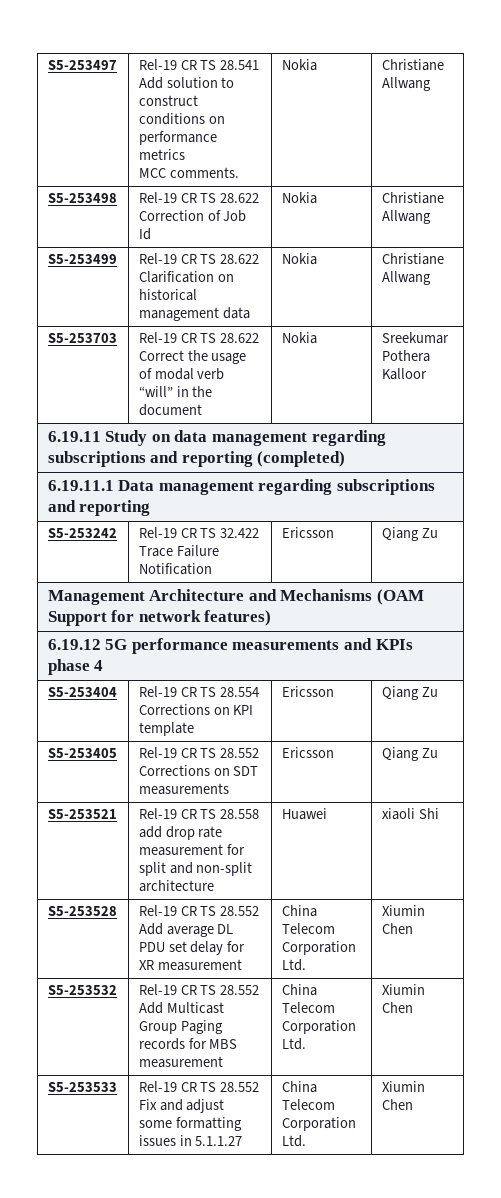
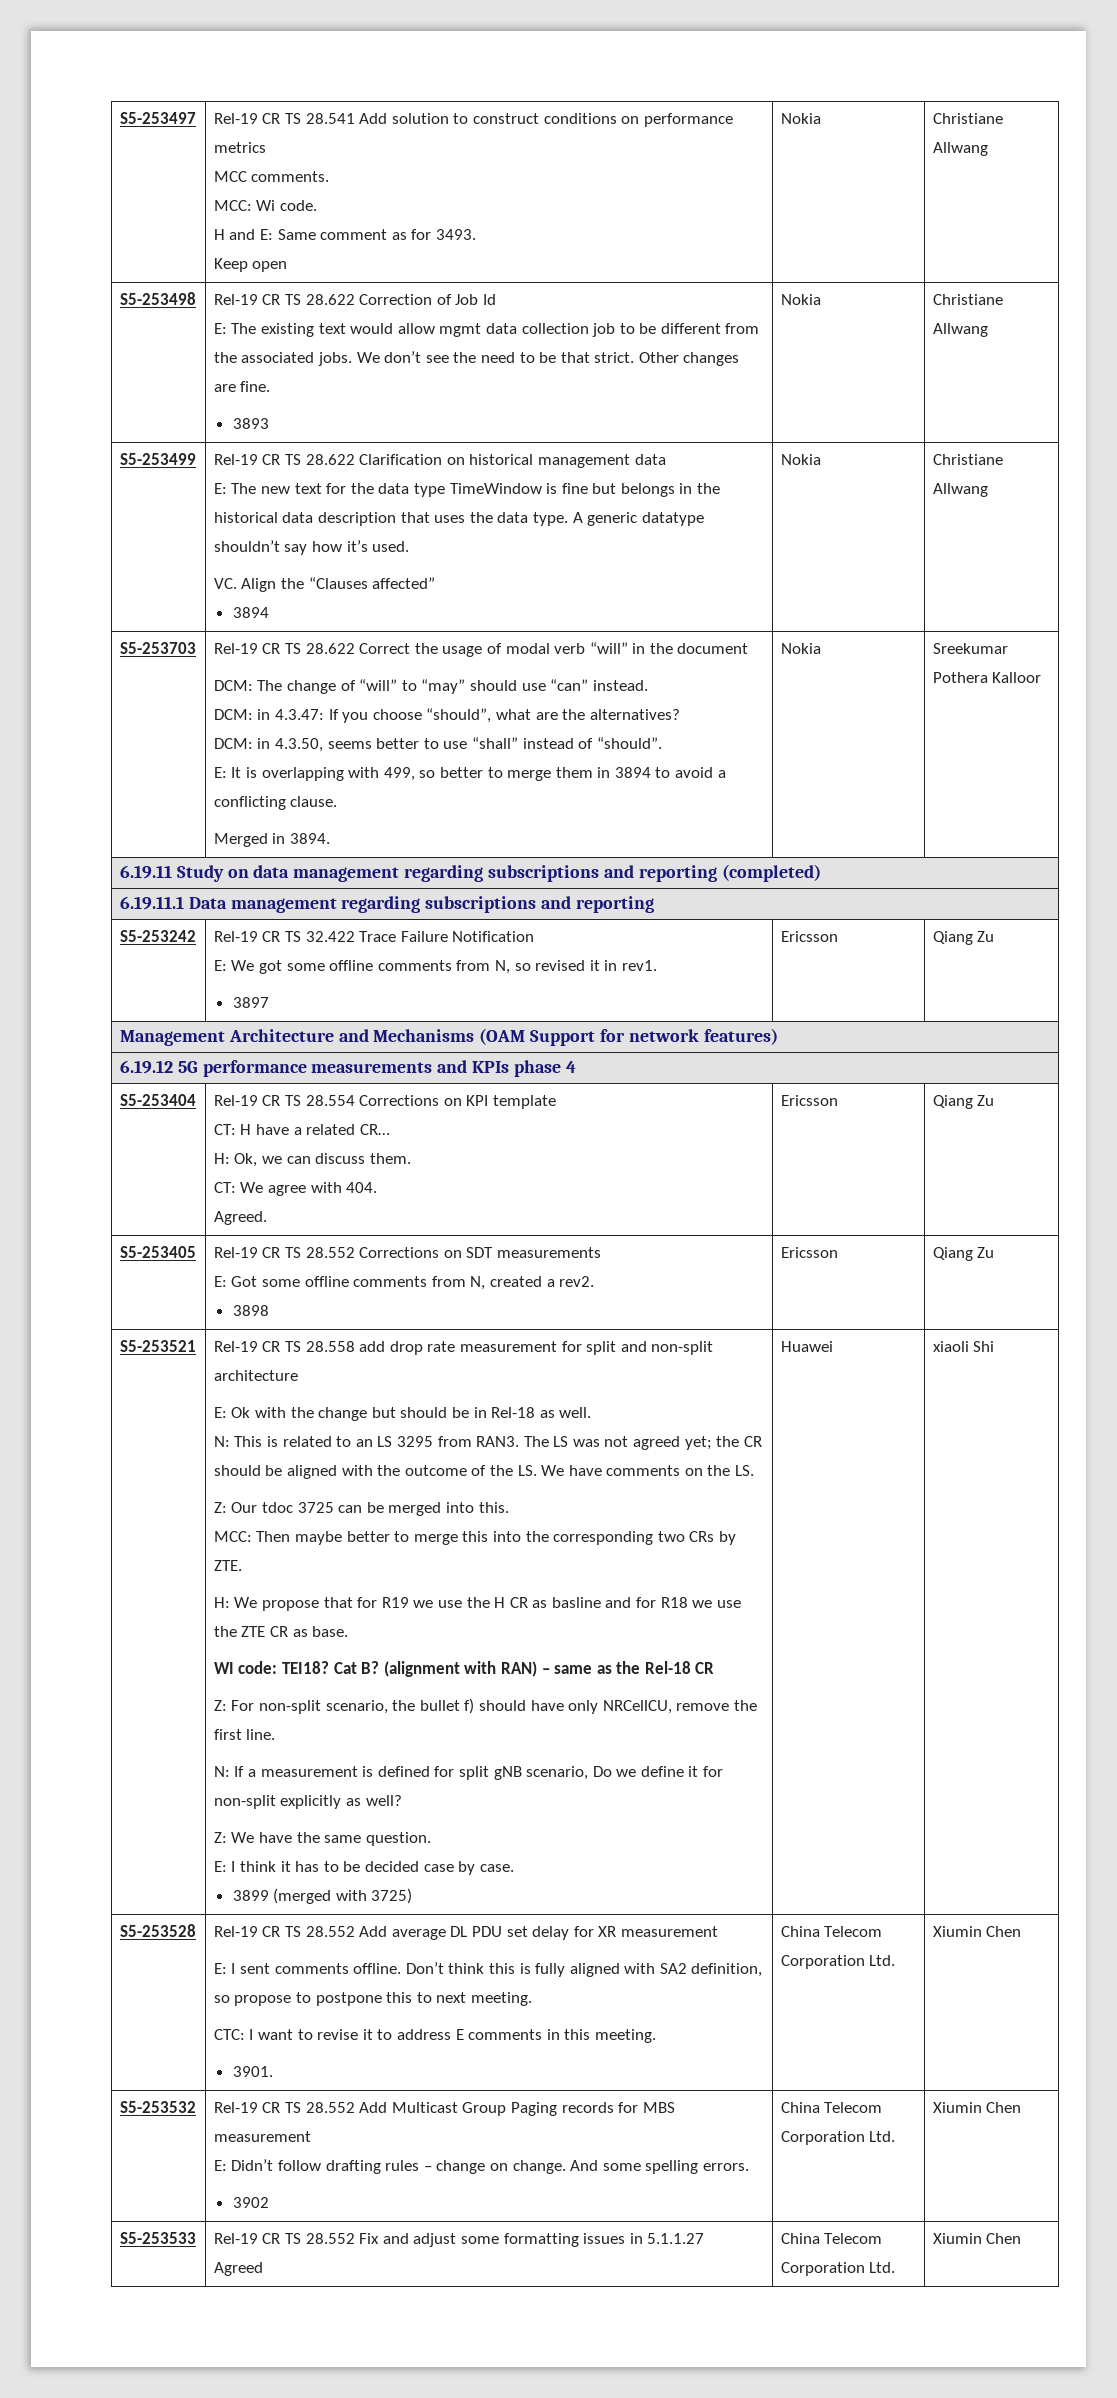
  S5-253497 | Rel-19 CR TS 28.541 Add solution to construct conditions on performance metrics
- MCC comments. | Nokia | Christiane Allwang
+ MCC comments.
+ MCC: Wi code.
+ H and E: Same comment as for 3493.
+ Keep open | Nokia | Christiane Allwang
+ E: The existing text would allow mgmt data collection job to be different from the associated jobs. We don’t see the need to be that strict. Other changes are fine.
+ 3893
+ E: The new text for the data type TimeWindow is fine but belongs in the historical data description that uses the data type. A generic datatype shouldn’t say how it’s used.
+ VC. Align the “Clauses affected”
+ 3894
+ DCM: The change of “will” to “may” should use “can” instead.
+ DCM: in 4.3.47: If you choose “should”, what are the alternatives?
+ DCM: in 4.3.50, seems better to use “shall” instead of “should”.
+ E: It is overlapping with 499, so better to merge them in 3894 to avoid a conflicting clause.
+ Merged in 3894.
- S5-253242 | Rel-19 CR TS 32.422 Trace Failure Notification | Ericsson | Qiang Zu
+ S5-253242 | Rel-19 CR TS 32.422 Trace Failure Notification
+ E: We got some offline comments from N, so revised it in rev1.
+ 3897 | Ericsson | Qiang Zu
- S5-253404 | Rel-19 CR TS 28.554 Corrections on KPI template | Ericsson | Qiang Zu
+ S5-253404 | Rel-19 CR TS 28.554 Corrections on KPI template
+ CT: H have a related CR…
+ H: Ok, we can discuss them.
+ CT: We agree with 404.
+ Agreed. | Ericsson | Qiang Zu
- S5-253405 | Rel-19 CR TS 28.552 Corrections on SDT measurements | Ericsson | Qiang Zu
+ S5-253405 | Rel-19 CR TS 28.552 Corrections on SDT measurements
+ E: Got some offline comments from N, created a rev2.
+ 3898 | Ericsson | Qiang Zu
+ E: Ok with the change but should be in Rel-18 as well.
+ N: This is related to an LS 3295 from RAN3. The LS was not agreed yet; the CR should be aligned with the outcome of the LS. We have comments on the LS.
+ Z: Our tdoc 3725 can be merged into this.
+ MCC: Then maybe better to merge this into the corresponding two CRs by ZTE.
+ H: We propose that for R19 we use the H CR as basline and for R18 we use the ZTE CR as base.
+ WI code: TEI18? Cat B? (alignment with RAN) – same as the Rel-18 CR
+ Z: For non-split scenario, the bullet f) should have only NRCellCU, remove the first line.
+ N: If a measurement is defined for split gNB scenario, Do we define it for non-split explicitly as well?
+ Z: We have the same question.
+ E: I think it has to be decided case by case.
+ 3899 (merged with 3725)
+ E: I sent comments offline. Don’t think this is fully aligned with SA2 definition, so propose to postpone this to next meeting.
+ CTC: I want to revise it to address E comments in this meeting.
+ 3901.
- S5-253532 | Rel-19 CR TS 28.552 Add Multicast Group Paging records for MBS measurement | China Telecom Corporation Ltd. | Xiumin Chen
+ S5-253532 | Rel-19 CR TS 28.552 Add Multicast Group Paging records for MBS measurement
+ E: Didn’t follow drafting rules – change on change. And some spelling errors.
+ 3902 | China Telecom Corporation Ltd. | Xiumin Chen
- S5-253533 | Rel-19 CR TS 28.552 Fix and adjust some formatting issues in 5.1.1.27 | China Telecom Corporation Ltd. | Xiumin Chen
+ S5-253533 | Rel-19 CR TS 28.552 Fix and adjust some formatting issues in 5.1.1.27
+ Agreed | China Telecom Corporation Ltd. | Xiumin Chen

